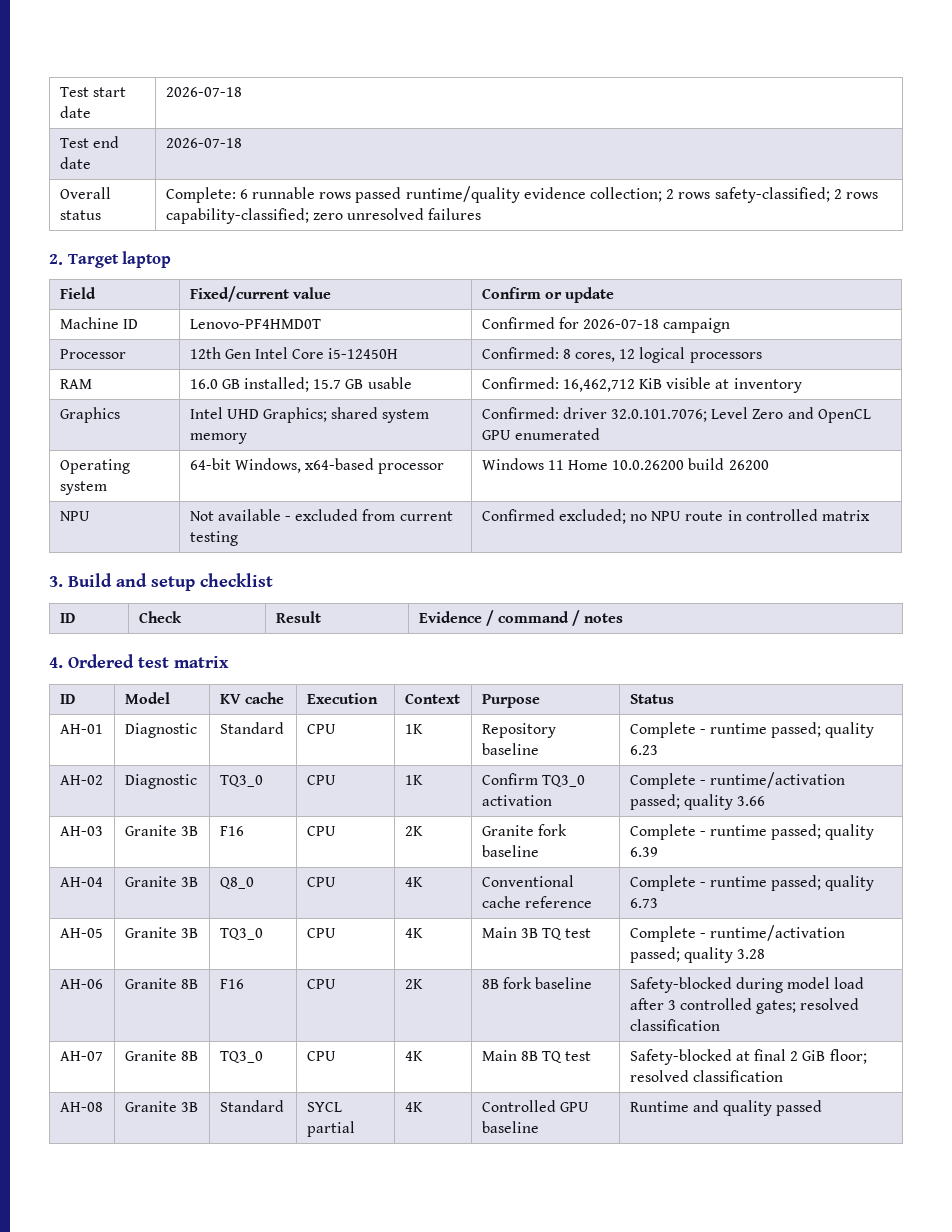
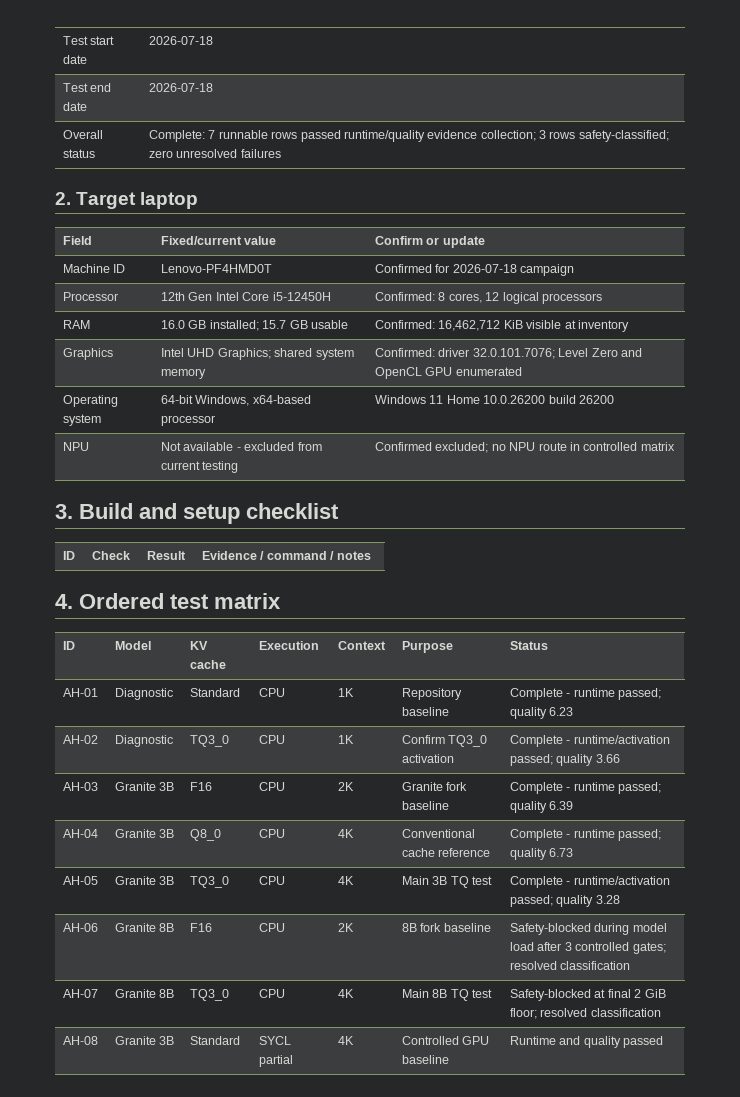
- Overall status | Complete: 6 runnable rows passed runtime/quality evidence collection; 2 rows safety-classified; 2 rows capability-classified; zero unresolved failures
+ Overall status | Complete: 7 runnable rows passed runtime/quality evidence collection; 3 rows safety-classified; zero unresolved failures

